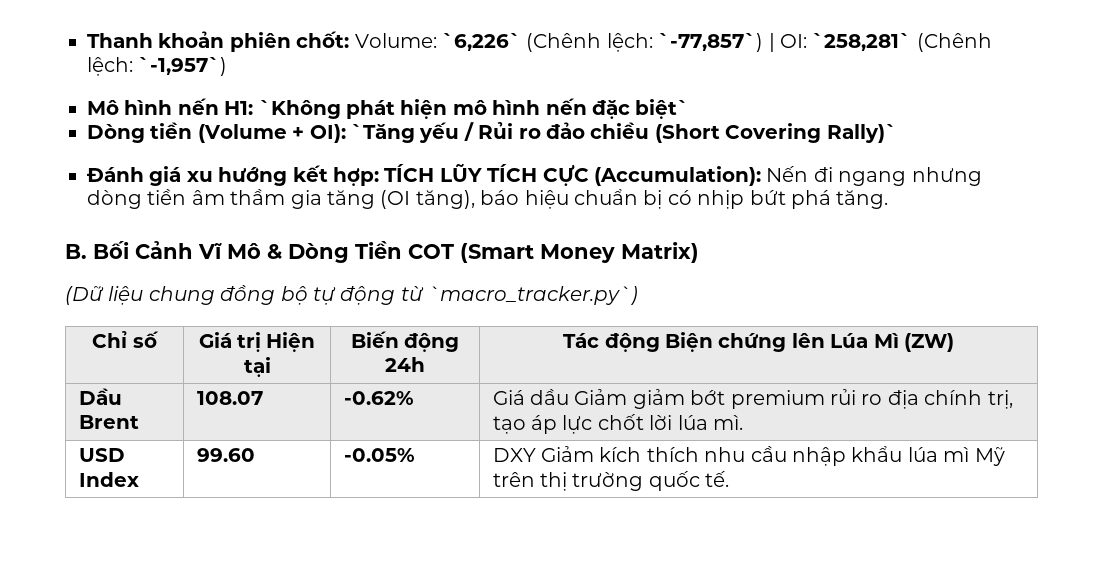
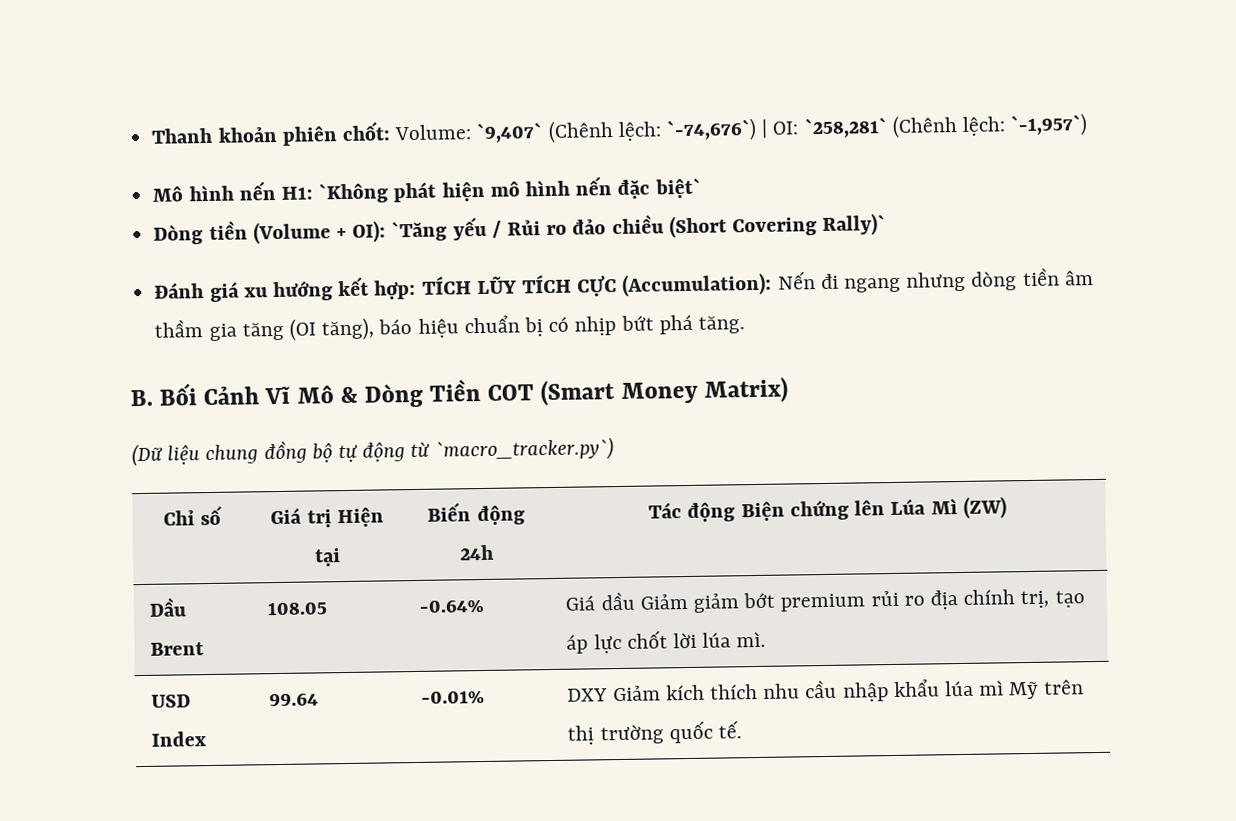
- Thanh khoản phiên chốt: Volume: `6,226` (Chênh lệch: `-77,857`) | OI: `258,281` (Chênh lệch: `-1,957`)
+ Thanh khoản phiên chốt: Volume: `9,407` (Chênh lệch: `-74,676`) | OI: `258,281` (Chênh lệch: `-1,957`)
- Dầu Brent | 108.07 | -0.62% | Giá dầu Giảm giảm bớt premium rủi ro địa chính trị, tạo áp lực chốt lời lúa mì.
+ Dầu Brent | 108.05 | -0.64% | Giá dầu Giảm giảm bớt premium rủi ro địa chính trị, tạo áp lực chốt lời lúa mì.
- USD Index | 99.60 | -0.05% | DXY Giảm kích thích nhu cầu nhập khẩu lúa mì Mỹ trên thị trường quốc tế.
+ USD Index | 99.64 | -0.01% | DXY Giảm kích thích nhu cầu nhập khẩu lúa mì Mỹ trên thị trường quốc tế.

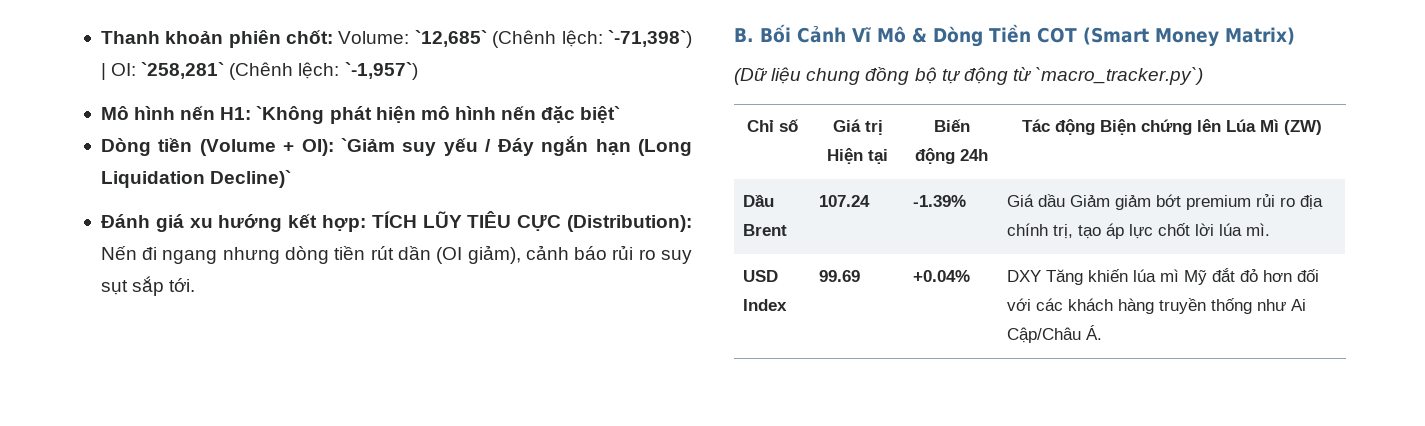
- Thanh khoản phiên chốt: Volume: `9,407` (Chênh lệch: `-74,676`) | OI: `258,281` (Chênh lệch: `-1,957`)
+ Thanh khoản phiên chốt: Volume: `12,685` (Chênh lệch: `-71,398`) | OI: `258,281` (Chênh lệch: `-1,957`)
- Dòng tiền (Volume + OI): `Tăng yếu / Rủi ro đảo chiều (Short Covering Rally)`
+ Dòng tiền (Volume + OI): `Giảm suy yếu / Đáy ngắn hạn (Long Liquidation Decline)`
- Đánh giá xu hướng kết hợp: TÍCH LŨY TÍCH CỰC (Accumulation): Nến đi ngang nhưng dòng tiền âm thầm gia tăng (OI tăng), báo hiệu chuẩn bị có nhịp bứt phá tăng.
+ Đánh giá xu hướng kết hợp: TÍCH LŨY TIÊU CỰC (Distribution): Nến đi ngang nhưng dòng tiền rút dần (OI giảm), cảnh báo rủi ro suy sụt sắp tới.
- Dầu Brent | 108.05 | -0.64% | Giá dầu Giảm giảm bớt premium rủi ro địa chính trị, tạo áp lực chốt lời lúa mì.
+ Dầu Brent | 107.24 | -1.39% | Giá dầu Giảm giảm bớt premium rủi ro địa chính trị, tạo áp lực chốt lời lúa mì.
- USD Index | 99.64 | -0.01% | DXY Giảm kích thích nhu cầu nhập khẩu lúa mì Mỹ trên thị trường quốc tế.
+ USD Index | 99.69 | +0.04% | DXY Tăng khiến lúa mì Mỹ đắt đỏ hơn đối với các khách hàng truyền thống như Ai Cập/Châu Á.

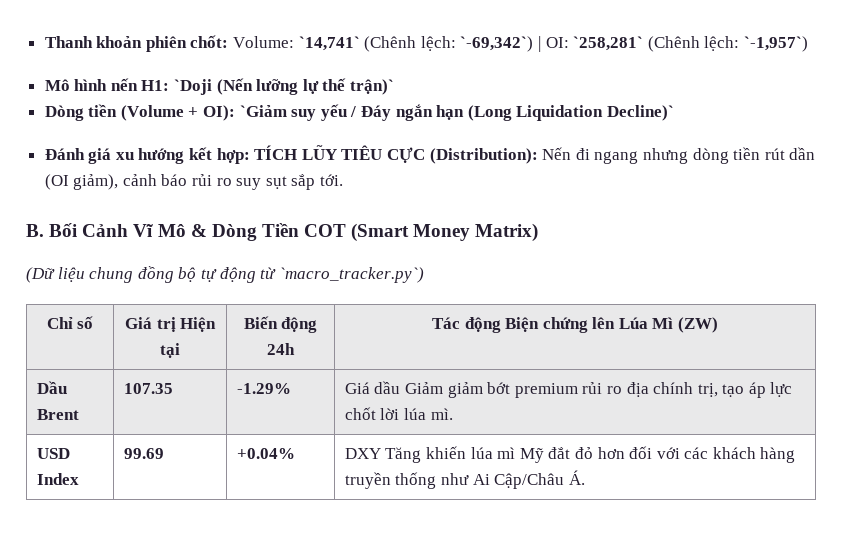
- Thanh khoản phiên chốt: Volume: `12,685` (Chênh lệch: `-71,398`) | OI: `258,281` (Chênh lệch: `-1,957`)
+ Thanh khoản phiên chốt: Volume: `14,741` (Chênh lệch: `-69,342`) | OI: `258,281` (Chênh lệch: `-1,957`)
- Mô hình nến H1: `Không phát hiện mô hình nến đặc biệt`
+ Mô hình nến H1: `Doji (Nến lưỡng lự thế trận)`
- Dầu Brent | 107.24 | -1.39% | Giá dầu Giảm giảm bớt premium rủi ro địa chính trị, tạo áp lực chốt lời lúa mì.
+ Dầu Brent | 107.35 | -1.29% | Giá dầu Giảm giảm bớt premium rủi ro địa chính trị, tạo áp lực chốt lời lúa mì.

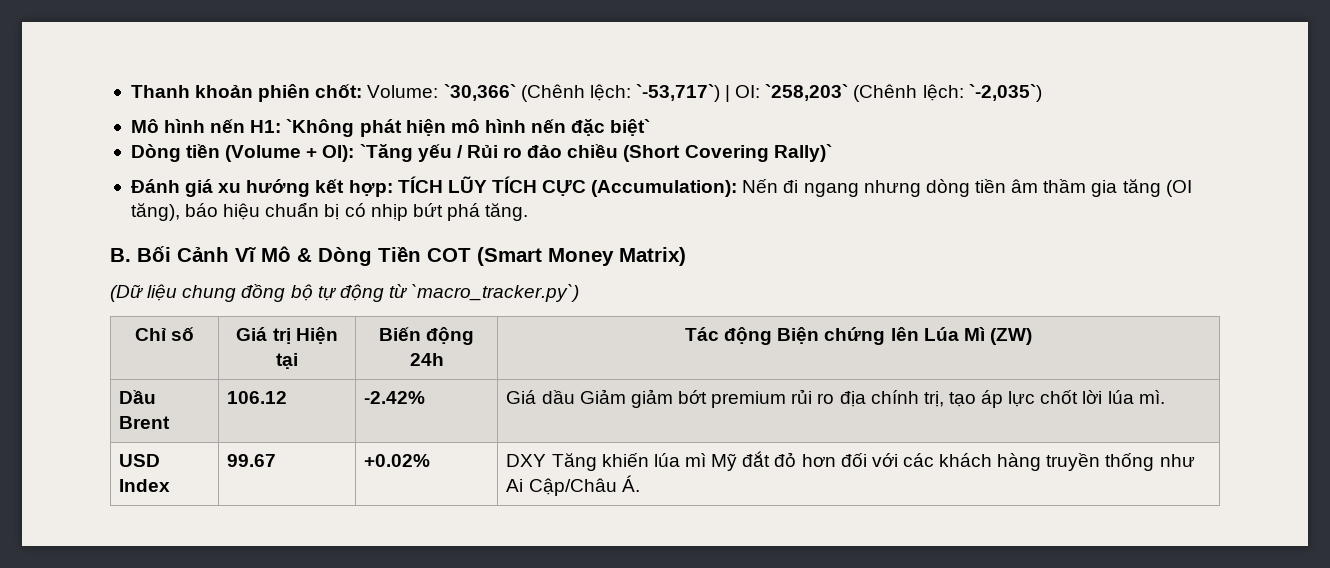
- Thanh khoản phiên chốt: Volume: `14,741` (Chênh lệch: `-69,342`) | OI: `258,281` (Chênh lệch: `-1,957`)
+ Thanh khoản phiên chốt: Volume: `30,366` (Chênh lệch: `-53,717`) | OI: `258,203` (Chênh lệch: `-2,035`)
- Mô hình nến H1: `Doji (Nến lưỡng lự thế trận)`
+ Mô hình nến H1: `Không phát hiện mô hình nến đặc biệt`
- Dòng tiền (Volume + OI): `Giảm suy yếu / Đáy ngắn hạn (Long Liquidation Decline)`
+ Dòng tiền (Volume + OI): `Tăng yếu / Rủi ro đảo chiều (Short Covering Rally)`
- Đánh giá xu hướng kết hợp: TÍCH LŨY TIÊU CỰC (Distribution): Nến đi ngang nhưng dòng tiền rút dần (OI giảm), cảnh báo rủi ro suy sụt sắp tới.
+ Đánh giá xu hướng kết hợp: TÍCH LŨY TÍCH CỰC (Accumulation): Nến đi ngang nhưng dòng tiền âm thầm gia tăng (OI tăng), báo hiệu chuẩn bị có nhịp bứt phá tăng.
- Dầu Brent | 107.35 | -1.29% | Giá dầu Giảm giảm bớt premium rủi ro địa chính trị, tạo áp lực chốt lời lúa mì.
+ Dầu Brent | 106.12 | -2.42% | Giá dầu Giảm giảm bớt premium rủi ro địa chính trị, tạo áp lực chốt lời lúa mì.
- USD Index | 99.69 | +0.04% | DXY Tăng khiến lúa mì Mỹ đắt đỏ hơn đối với các khách hàng truyền thống như Ai Cập/Châu Á.
+ USD Index | 99.67 | +0.02% | DXY Tăng khiến lúa mì Mỹ đắt đỏ hơn đối với các khách hàng truyền thống như Ai Cập/Châu Á.

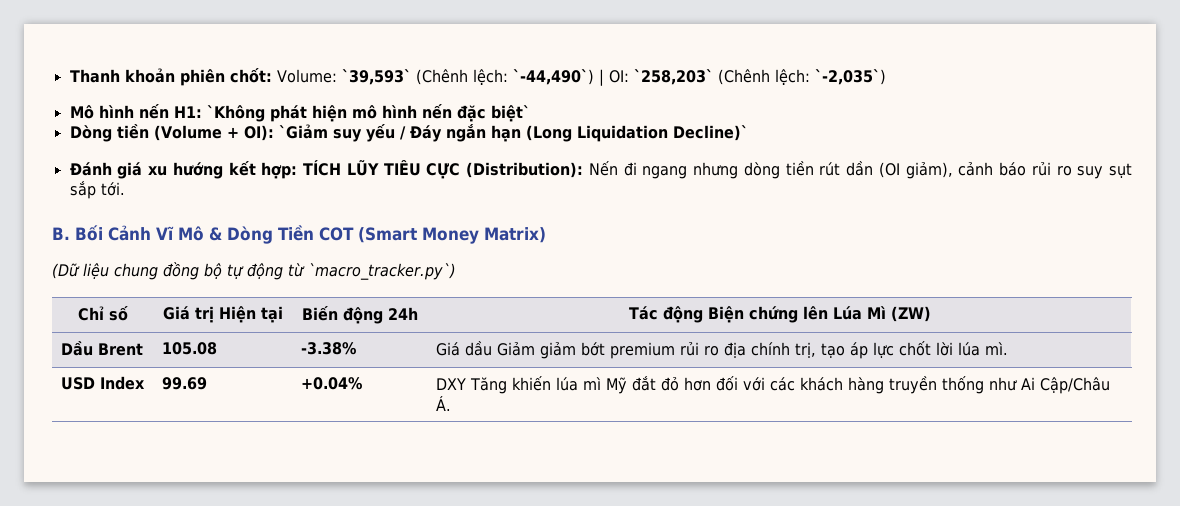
- Thanh khoản phiên chốt: Volume: `30,366` (Chênh lệch: `-53,717`) | OI: `258,203` (Chênh lệch: `-2,035`)
+ Thanh khoản phiên chốt: Volume: `39,593` (Chênh lệch: `-44,490`) | OI: `258,203` (Chênh lệch: `-2,035`)
- Dòng tiền (Volume + OI): `Tăng yếu / Rủi ro đảo chiều (Short Covering Rally)`
+ Dòng tiền (Volume + OI): `Giảm suy yếu / Đáy ngắn hạn (Long Liquidation Decline)`
- Đánh giá xu hướng kết hợp: TÍCH LŨY TÍCH CỰC (Accumulation): Nến đi ngang nhưng dòng tiền âm thầm gia tăng (OI tăng), báo hiệu chuẩn bị có nhịp bứt phá tăng.
+ Đánh giá xu hướng kết hợp: TÍCH LŨY TIÊU CỰC (Distribution): Nến đi ngang nhưng dòng tiền rút dần (OI giảm), cảnh báo rủi ro suy sụt sắp tới.
- Dầu Brent | 106.12 | -2.42% | Giá dầu Giảm giảm bớt premium rủi ro địa chính trị, tạo áp lực chốt lời lúa mì.
+ Dầu Brent | 105.08 | -3.38% | Giá dầu Giảm giảm bớt premium rủi ro địa chính trị, tạo áp lực chốt lời lúa mì.
- USD Index | 99.67 | +0.02% | DXY Tăng khiến lúa mì Mỹ đắt đỏ hơn đối với các khách hàng truyền thống như Ai Cập/Châu Á.
+ USD Index | 99.69 | +0.04% | DXY Tăng khiến lúa mì Mỹ đắt đỏ hơn đối với các khách hàng truyền thống như Ai Cập/Châu Á.

